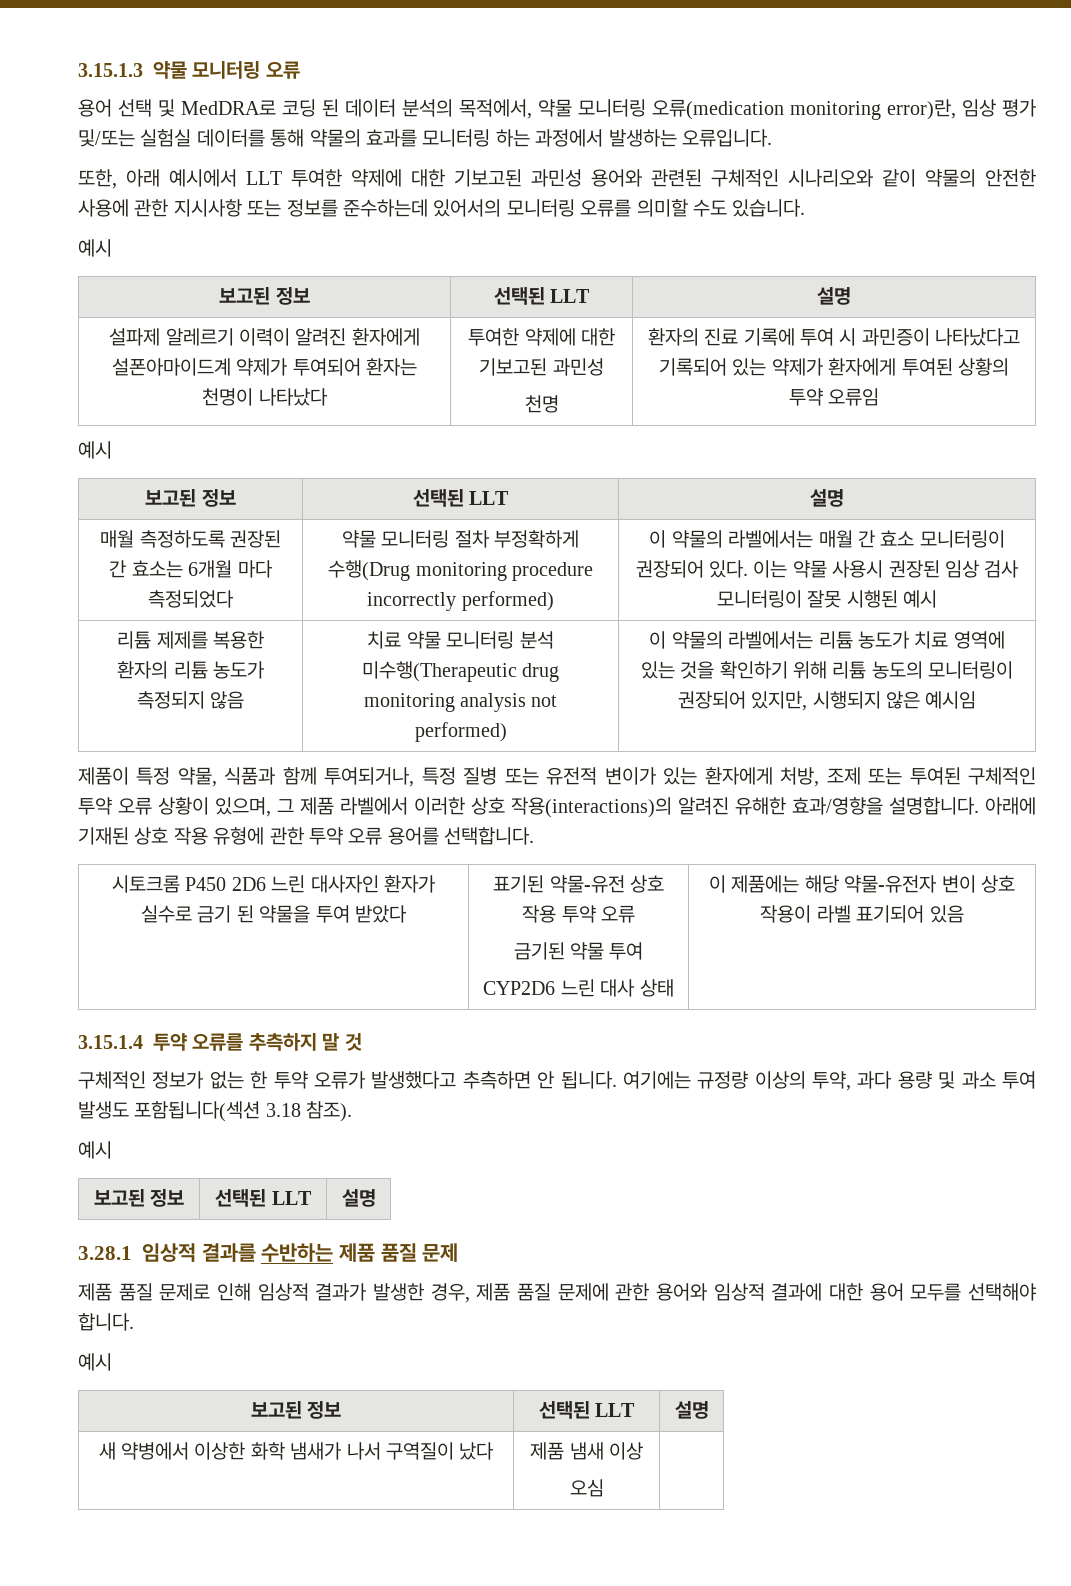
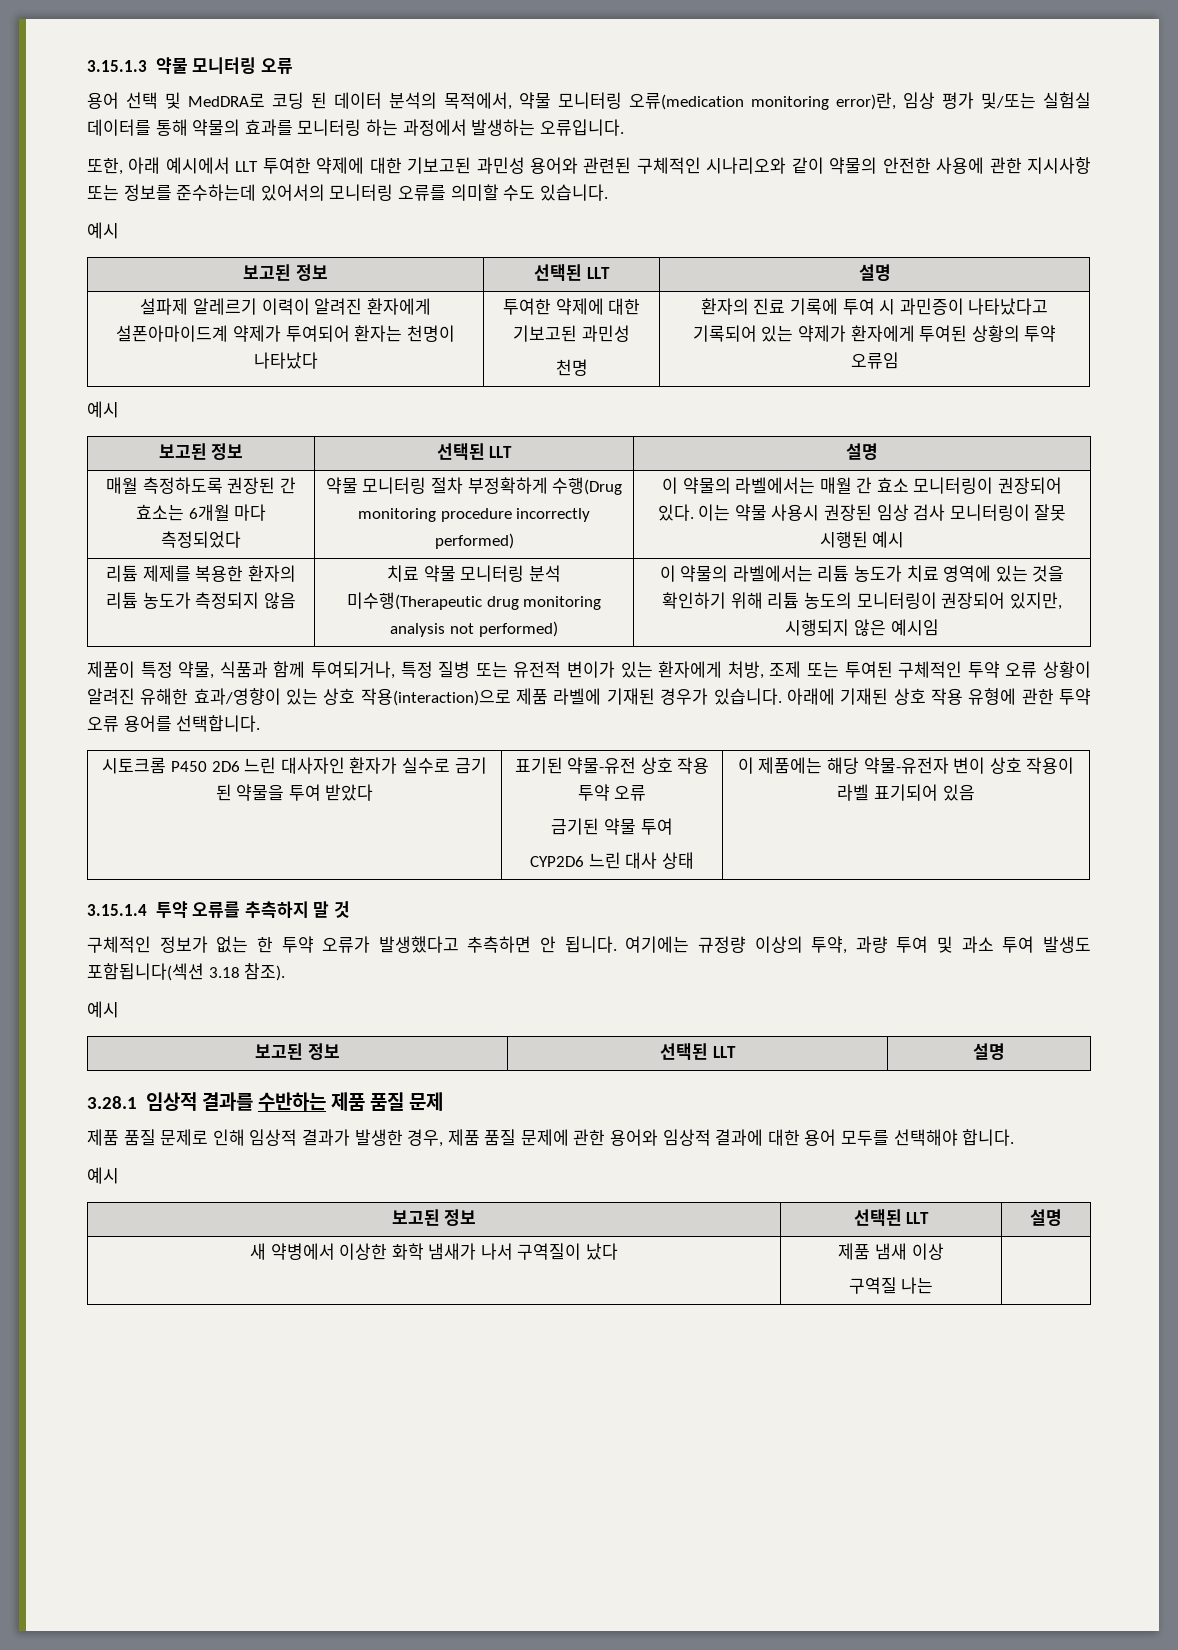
- 제품이 특정 약물, 식품과 함께 투여되거나, 특정 질병 또는 유전적 변이가 있는 환자에게 처방, 조제 또는 투여된 구체적인 투약 오류 상황이 있으며, 그 제품 라벨에서 이러한 상호 작용(interactions)의 알려진 유해한 효과/영향을 설명합니다.
+ 제품이 특정 약물, 식품과 함께 투여되거나, 특정 질병 또는 유전적 변이가 있는 환자에게 처방, 조제 또는 투여된 구체적인 투약 오류 상황이 알려진 유해한 효과/영향이 있는 상호 작용(interaction)으로 제품 라벨에 기재된 경우가 있습니다.
- 여기에는 규정량 이상의 투약, 과다 용량 및 과소 투여 발생도 포함됩니다(섹션 3.18 참조).
+ 여기에는 규정량 이상의 투약, 과량 투여 및 과소 투여 발생도 포함됩니다(섹션 3.18 참조).
  새 약병에서 이상한 화학 냄새가 나서 구역질이 났다 | 제품 냄새 이상
- 오심 |
+ 구역질 나는 |

